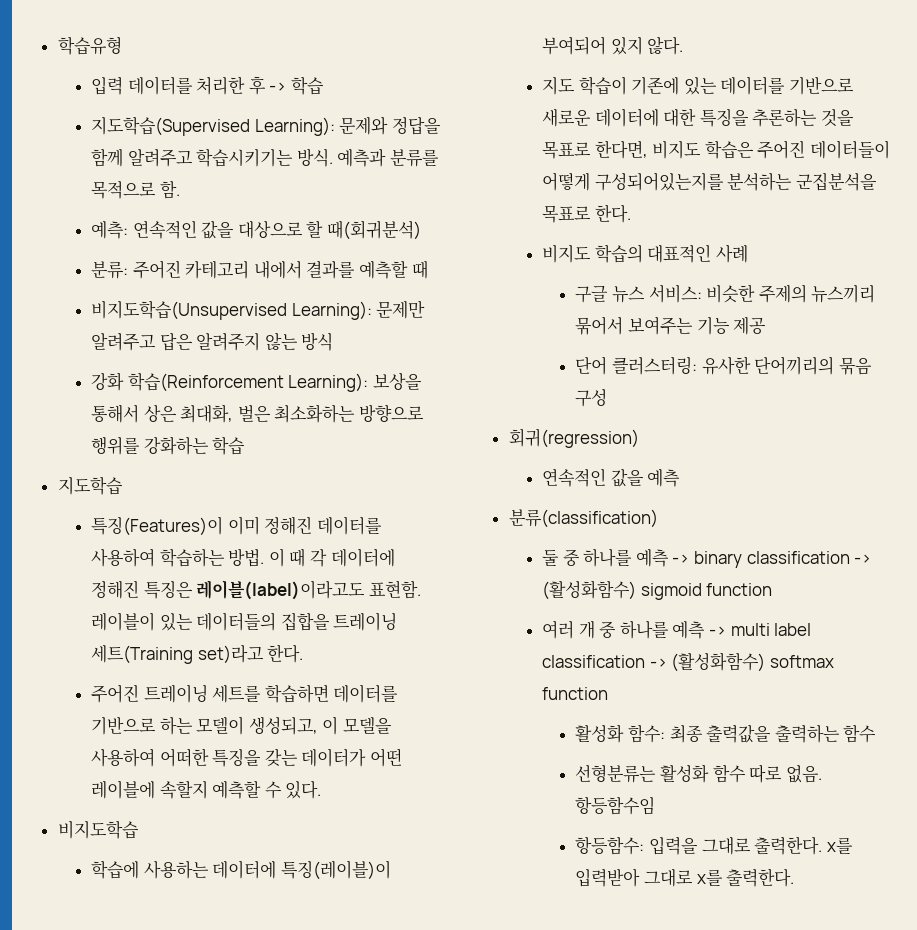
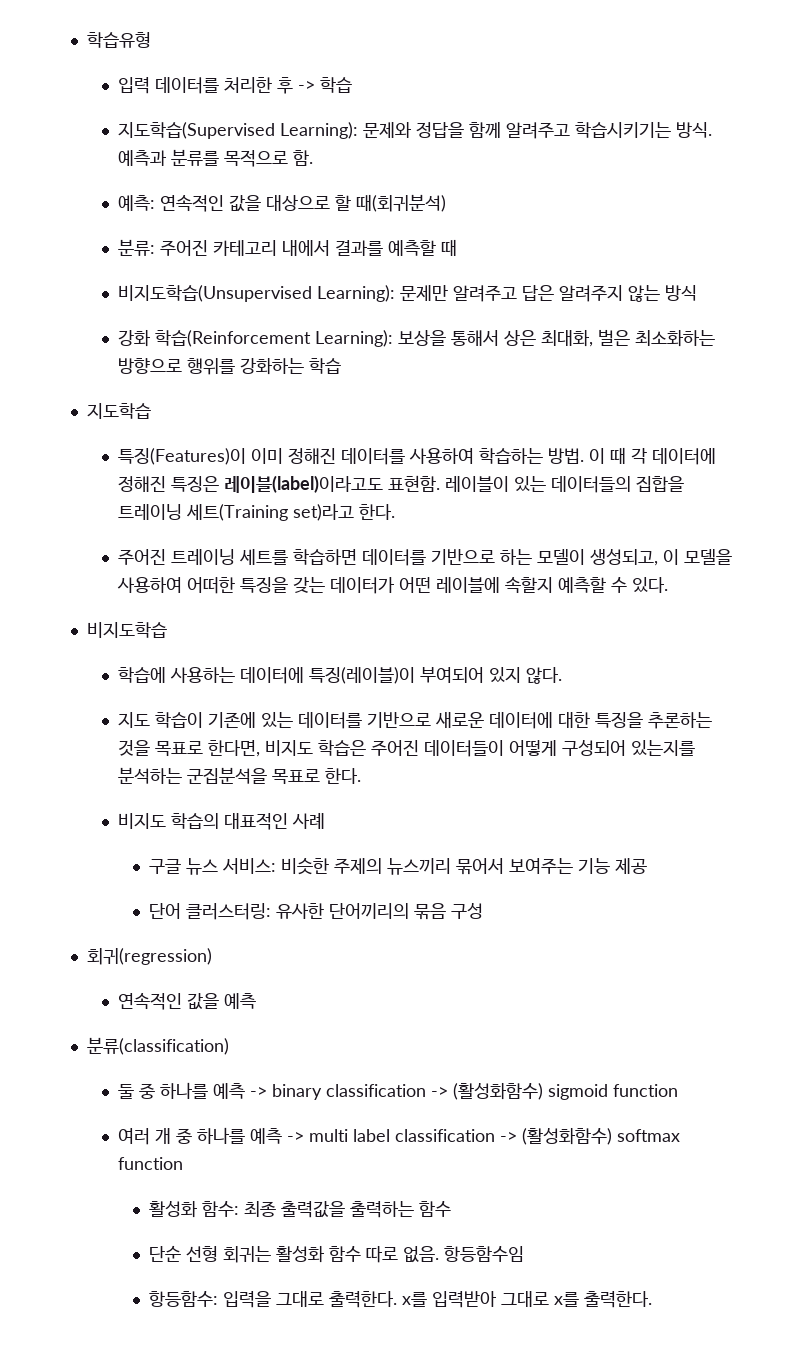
- 지도 학습이 기존에 있는 데이터를 기반으로 새로운 데이터에 대한 특징을 추론하는 것을 목표로 한다면, 비지도 학습은 주어진 데이터들이 어떻게 구성되어있는지를 분석하는 군집분석을 목표로 한다.
+ 지도 학습이 기존에 있는 데이터를 기반으로 새로운 데이터에 대한 특징을 추론하는 것을 목표로 한다면, 비지도 학습은 주어진 데이터들이 어떻게 구성되어 있는지를 분석하는 군집분석을 목표로 한다.
- 선형분류는 활성화 함수 따로 없음.
+ 단순 선형 회귀는 활성화 함수 따로 없음.

